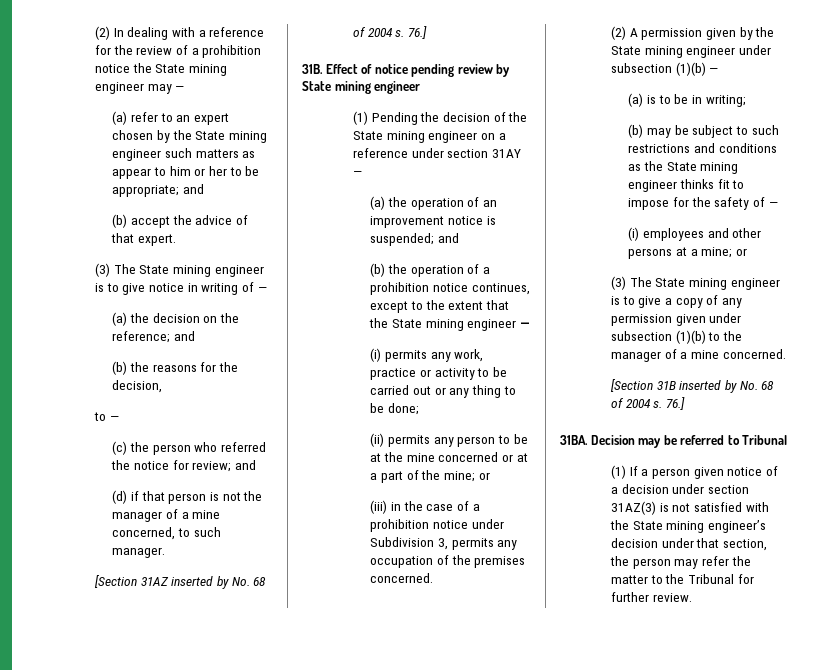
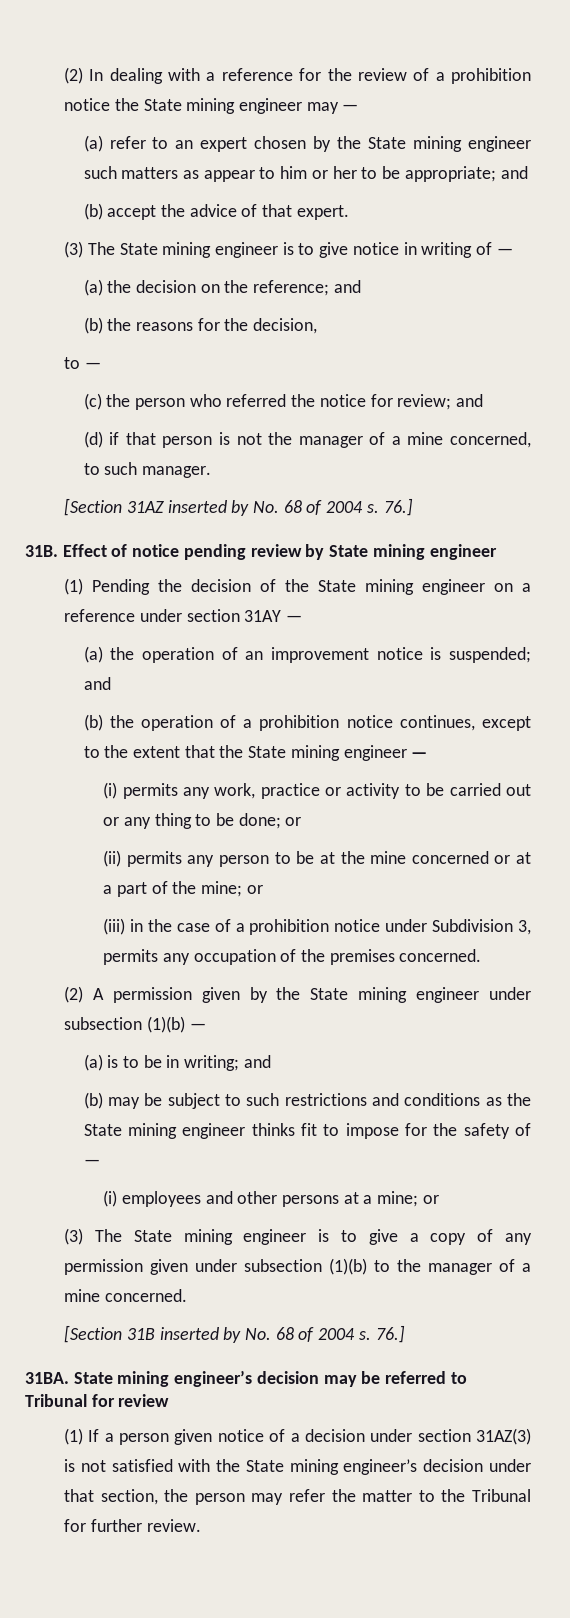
- (i) permits any work, practice or activity to be carried out or any thing to be done;
+ (i) permits any work, practice or activity to be carried out or any thing to be done; or
- (a) is to be in writing;
+ (a) is to be in writing; and
- Decision may be referred to Tribunal
+ State mining engineer’s decision may be referred to Tribunal for review

